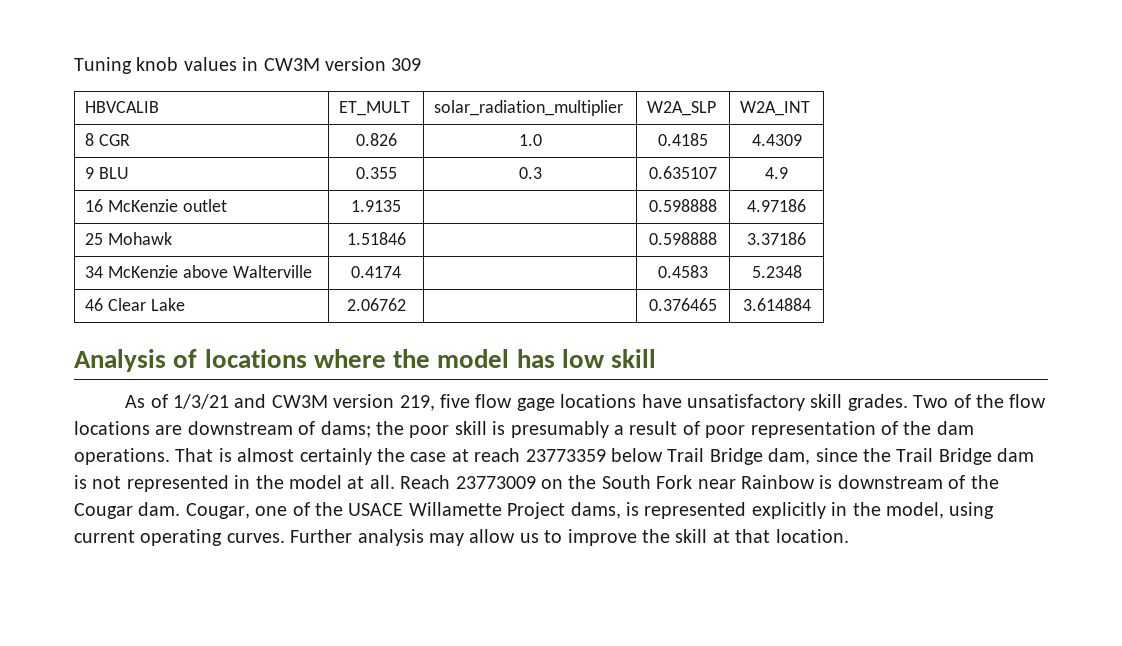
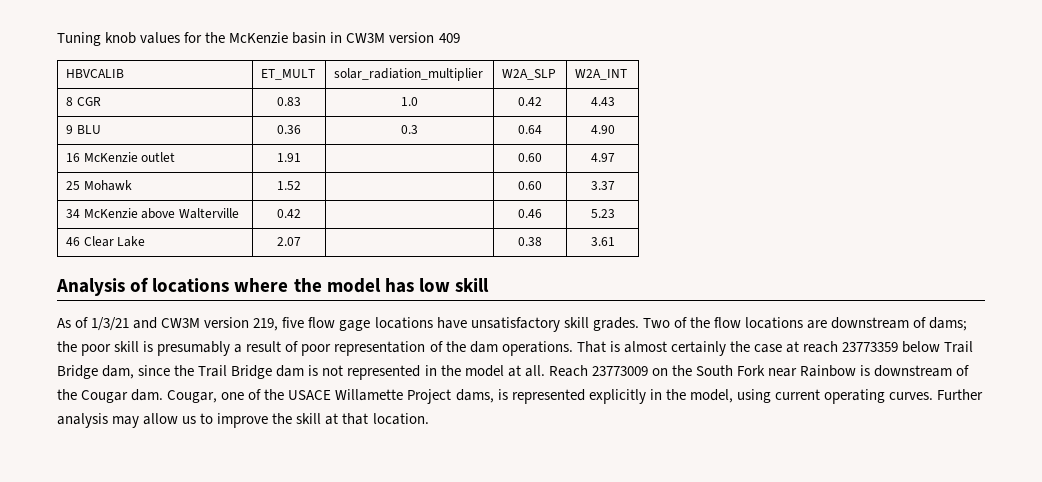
- Tuning knob values in CW3M version 309
+ Tuning knob values for the McKenzie basin in CW3M version 409
- 8 CGR | 0.826 | 1.0 | 0.4185 | 4.4309
+ 8 CGR | 0.83 | 1.0 | 0.42 | 4.43
- 9 BLU | 0.355 | 0.3 | 0.635107 | 4.9
+ 9 BLU | 0.36 | 0.3 | 0.64 | 4.90
- 16 McKenzie outlet | 1.9135 | | 0.598888 | 4.97186
+ 16 McKenzie outlet | 1.91 | | 0.60 | 4.97
- 25 Mohawk | 1.51846 | | 0.598888 | 3.37186
+ 25 Mohawk | 1.52 | | 0.60 | 3.37
- 34 McKenzie above Walterville | 0.4174 | | 0.4583 | 5.2348
+ 34 McKenzie above Walterville | 0.42 | | 0.46 | 5.23
- 46 Clear Lake | 2.06762 | | 0.376465 | 3.614884
+ 46 Clear Lake | 2.07 | | 0.38 | 3.61

